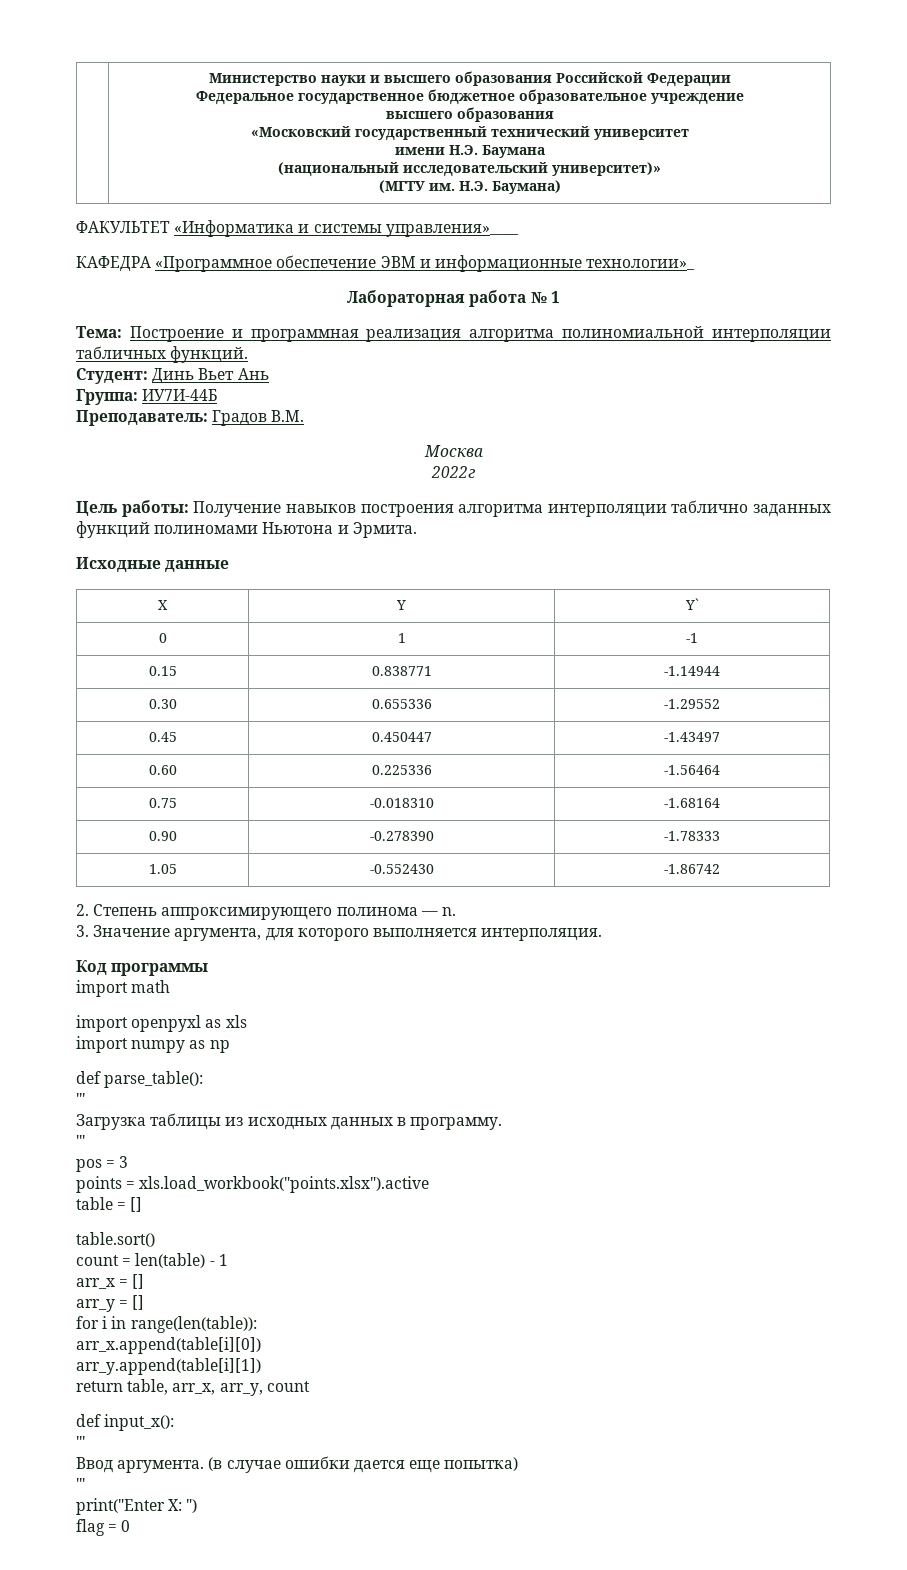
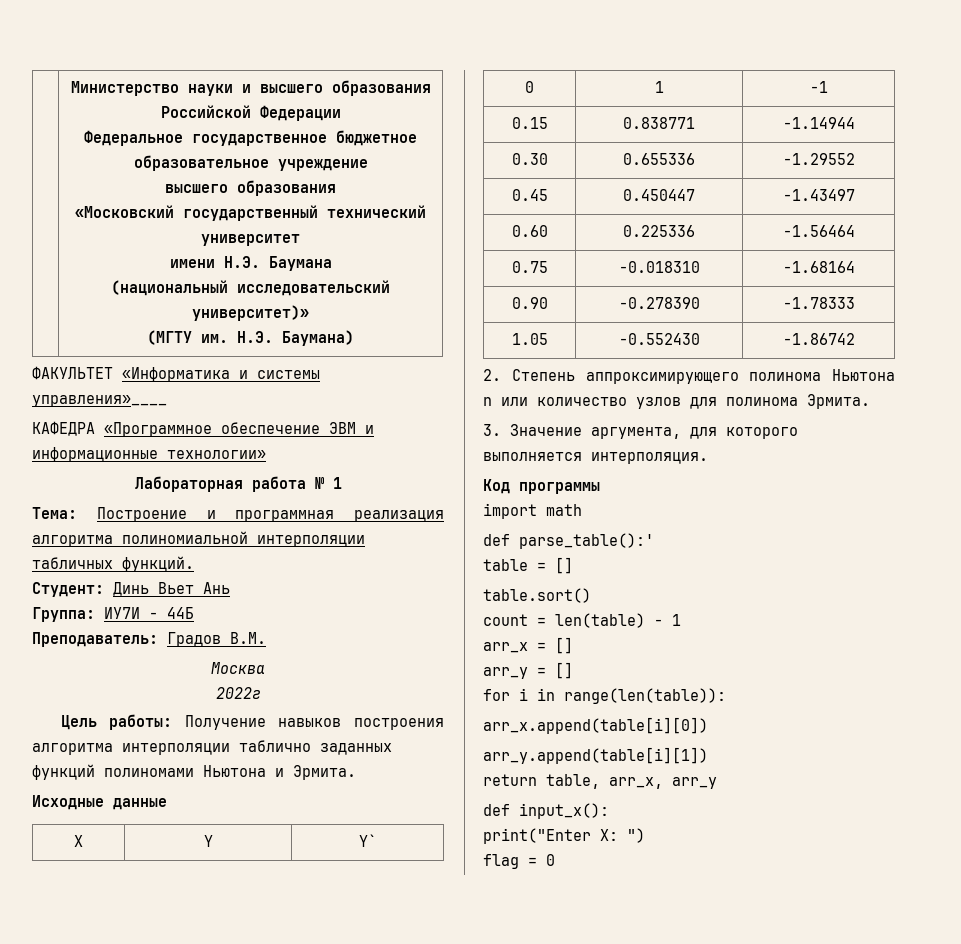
- КАФЕДРА «Программное обеспечение ЭВМ и информационные технологии»_
+ КАФЕДРА «Программное обеспечение ЭВМ и информационные технологии»
- Группа: ИУ7И-44Б
+ Группа: ИУ7И - 44Б
- 2. Степень аппроксимирующего полинома — n.
+ 2. Степень аппроксимирующего полинома Ньютона n или количество узлов для полинома Эрмита.
- import openpyxl as xls
- import numpy as np
- def parse_table():
- '''
- Загрузка таблицы из исходных данных в программу.
- '''
- pos = 3
- points = xls.load_workbook("points.xlsx").active
+ def parse_table():'
- return table, arr_x, arr_y, count
+ return table, arr_x, arr_y
  def input_x():
- '''
- Ввод аргумента. (в случае ошибки дается еще попытка)
- '''

